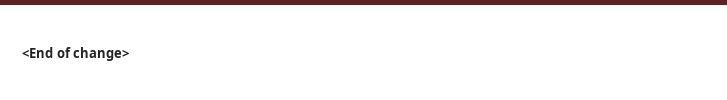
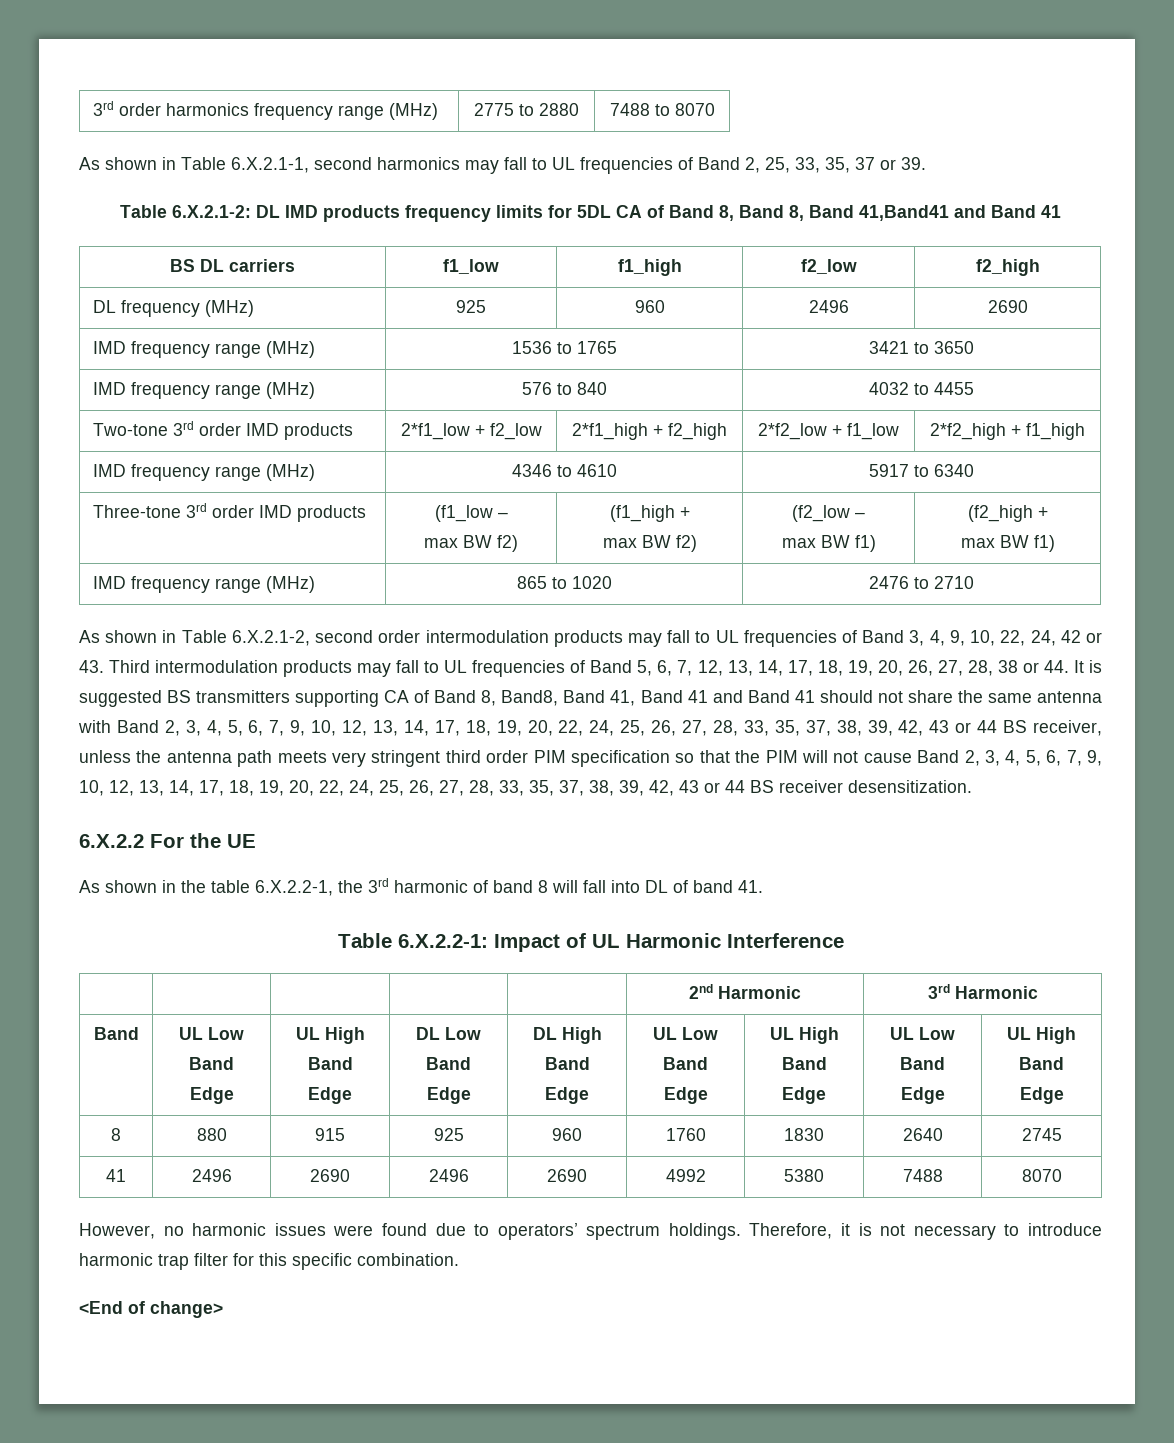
+ 3rd order harmonics frequency range (MHz) | 2775 to 2880 | 7488 to 8070
+ As shown in Table 6.X.2.1-1, second harmonics may fall to UL frequencies of Band 2, 25, 33, 35, 37 or 39.
+ Table 6.X.2.1-2: DL IMD products frequency limits for 5DL CA of Band 8, Band 8, Band 41,Band41 and Band 41
+ BS DL carriers | f1_low | f1_high | f2_low | f2_high
+ DL frequency (MHz) | 925 | 960 | 2496 | 2690
+ IMD frequency range (MHz) | 1536 to 1765 | 3421 to 3650
+ IMD frequency range (MHz) | 576 to 840 | 4032 to 4455
+ Two-tone 3rd order IMD products | 2*f1_low + f2_low | 2*f1_high + f2_high | 2*f2_low + f1_low | 2*f2_high + f1_high
+ IMD frequency range (MHz) | 4346 to 4610 | 5917 to 6340
+ Three-tone 3rd order IMD products | (f1_low –
+ max BW f2) | (f1_high +
+ max BW f2) | (f2_low –
+ max BW f1) | (f2_high +
+ max BW f1)
+ IMD frequency range (MHz) | 865 to 1020 | 2476 to 2710
+ As shown in Table 6.X.2.1-2, second order intermodulation products may fall to UL frequencies of Band 3, 4, 9, 10, 22, 24, 42 or 43. Third intermodulation products may fall to UL frequencies of Band 5, 6, 7, 12, 13, 14, 17, 18, 19, 20, 26, 27, 28, 38 or 44. It is suggested BS transmitters supporting CA of Band 8, Band8, Band 41, Band 41 and Band 41 should not share the same antenna with Band 2, 3, 4, 5, 6, 7, 9, 10, 12, 13, 14, 17, 18, 19, 20, 22, 24, 25, 26, 27, 28, 33, 35, 37, 38, 39, 42, 43 or 44 BS receiver, unless the antenna path meets very stringent third order PIM specification so that the PIM will not cause Band 2, 3, 4, 5, 6, 7, 9, 10, 12, 13, 14, 17, 18, 19, 20, 22, 24, 25, 26, 27, 28, 33, 35, 37, 38, 39, 42, 43 or 44 BS receiver desensitization.
+ 6.X.2.2 For the UE
+ As shown in the table 6.X.2.2-1, the 3rd harmonic of band 8 will fall into DL of band 41.
+ Table 6.X.2.2-1: Impact of UL Harmonic Interference
+ | | | | | 2nd Harmonic | 3rd Harmonic
+ Band | UL Low Band Edge | UL High Band Edge | DL Low Band Edge | DL High Band Edge | UL Low Band Edge | UL High Band Edge | UL Low Band Edge | UL High Band Edge
+ 8 | 880 | 915 | 925 | 960 | 1760 | 1830 | 2640 | 2745
+ 41 | 2496 | 2690 | 2496 | 2690 | 4992 | 5380 | 7488 | 8070
+ However, no harmonic issues were found due to operators’ spectrum holdings. Therefore, it is not necessary to introduce harmonic trap filter for this specific combination.

